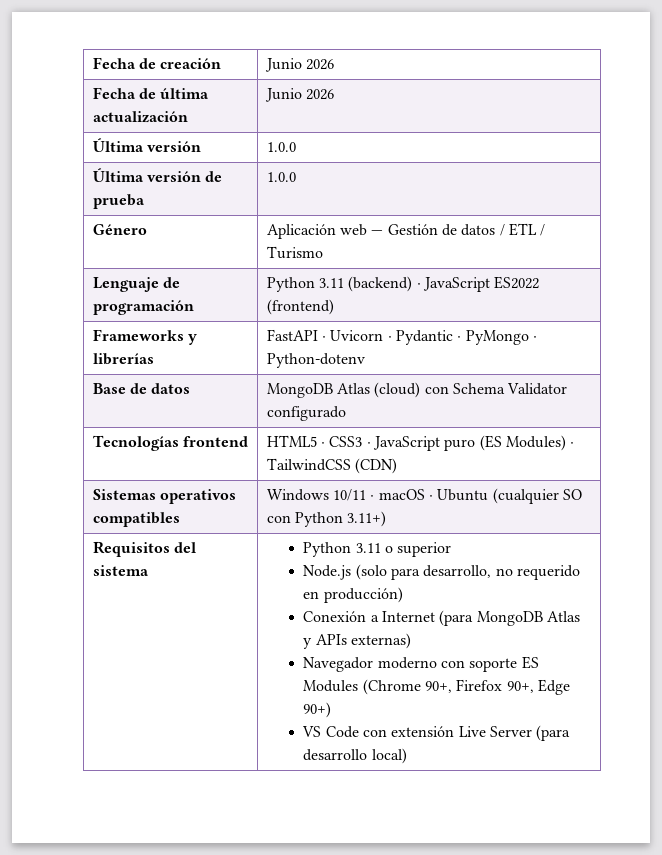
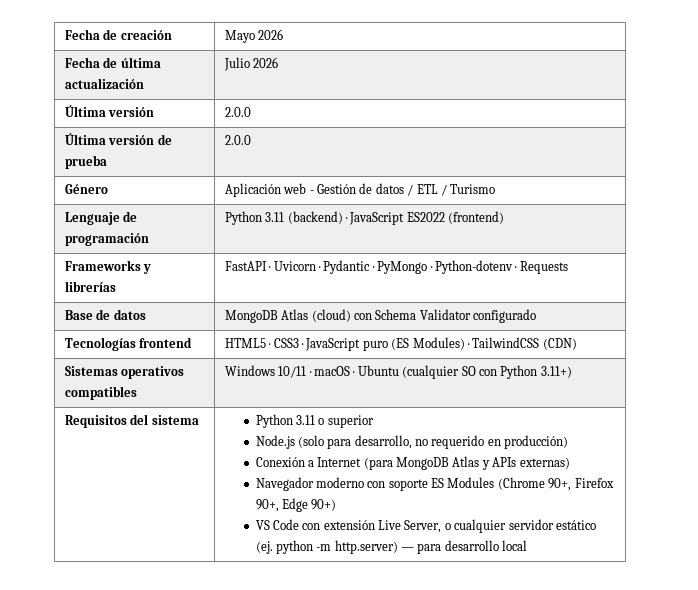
- Fecha de creación | Junio 2026
+ Fecha de creación | Mayo 2026
- Fecha de última actualización | Junio 2026
+ Fecha de última actualización | Julio 2026
- Última versión | 1.0.0
+ Última versión | 2.0.0
- Última versión de prueba | 1.0.0
+ Última versión de prueba | 2.0.0
- Género | Aplicación web — Gestión de datos / ETL / Turismo
+ Género | Aplicación web - Gestión de datos / ETL / Turismo
- Frameworks y librerías | FastAPI · Uvicorn · Pydantic · PyMongo · Python-dotenv
+ Frameworks y librerías | FastAPI · Uvicorn · Pydantic · PyMongo · Python-dotenv · Requests
- VS Code con extensión Live Server (para desarrollo local)
+ VS Code con extensión Live Server, o cualquier servidor estático (ej. python -m http.server) — para desarrollo local

